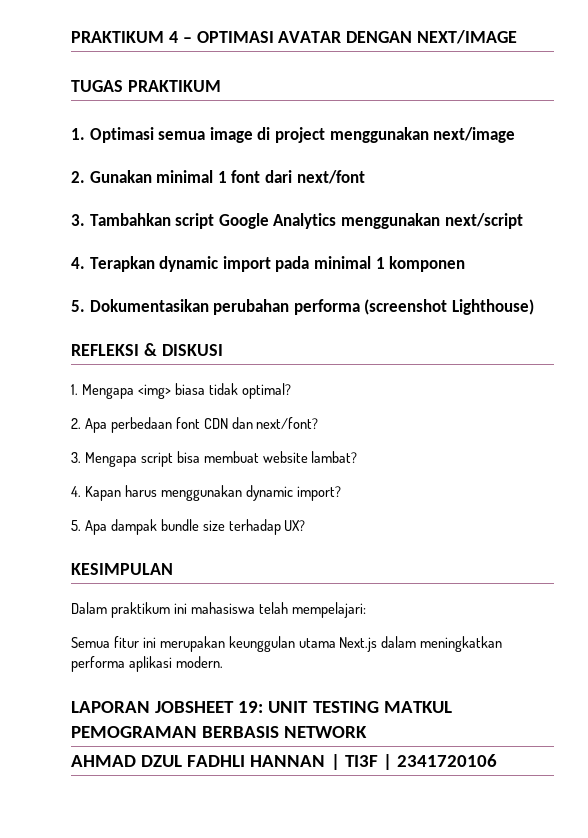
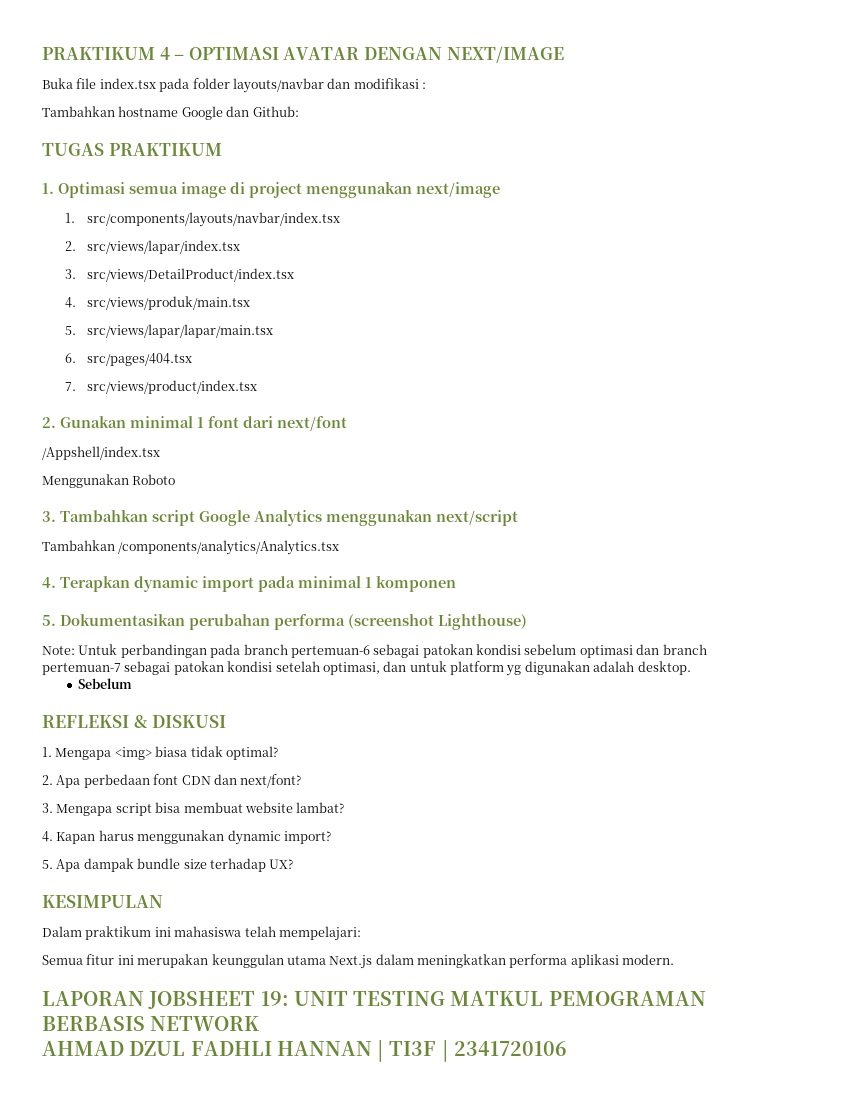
+ Buka file index.tsx pada folder layouts/navbar dan modifikasi :
+ Tambahkan hostname Google dan Github:
+ 1. src/components/layouts/navbar/index.tsx
+ 2. src/views/lapar/index.tsx
+ 3. src/views/DetailProduct/index.tsx
+ 4. src/views/produk/main.tsx
+ 5. src/views/lapar/lapar/main.tsx
+ 6. src/pages/404.tsx
+ 7. src/views/product/index.tsx
+ /Appshell/index.tsx
+ Menggunakan Roboto
+ Tambahkan /components/analytics/Analytics.tsx
+ Note: Untuk perbandingan pada branch pertemuan-6 sebagai patokan kondisi sebelum optimasi dan branch pertemuan-7 sebagai patokan kondisi setelah optimasi, dan untuk platform yg digunakan adalah desktop.
+ Sebelum

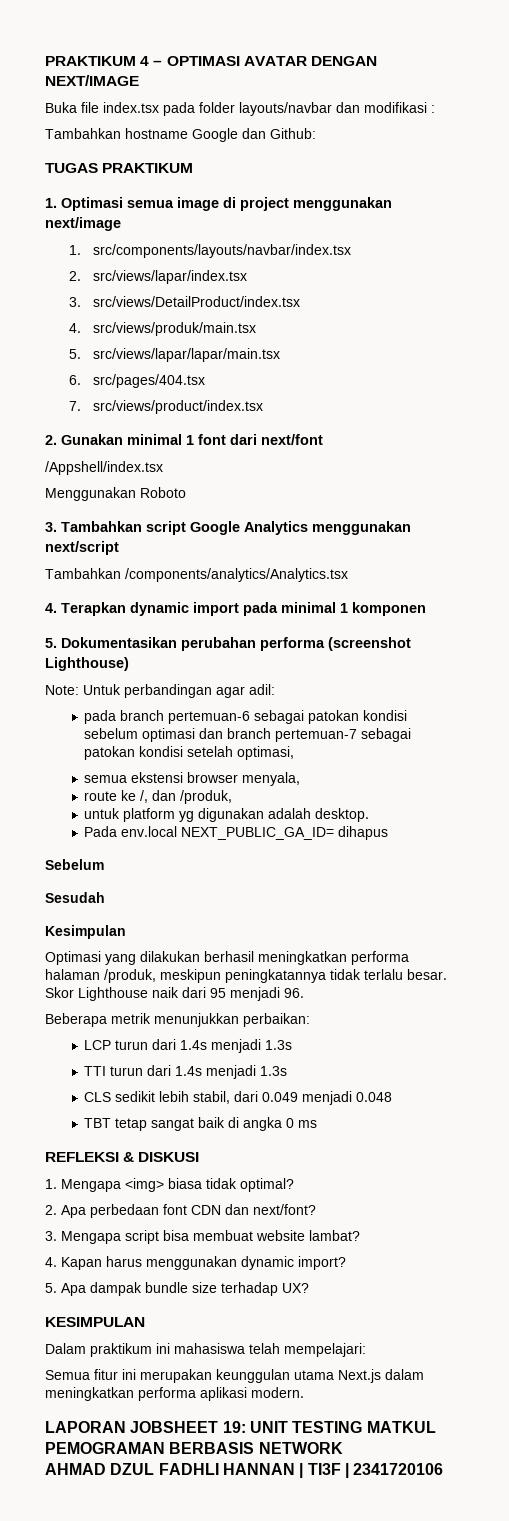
- Note: Untuk perbandingan pada branch pertemuan-6 sebagai patokan kondisi sebelum optimasi dan branch pertemuan-7 sebagai patokan kondisi setelah optimasi, dan untuk platform yg digunakan adalah desktop.
+ Note: Untuk perbandingan agar adil:
+ pada branch pertemuan-6 sebagai patokan kondisi sebelum optimasi dan branch pertemuan-7 sebagai patokan kondisi setelah optimasi,
+ semua ekstensi browser menyala,
+ route ke /, dan /produk,
+ untuk platform yg digunakan adalah desktop.
+ Pada env.local NEXT_PUBLIC_GA_ID= dihapus
  Sebelum
+ Sesudah
+ Kesimpulan
+ Optimasi yang dilakukan berhasil meningkatkan performa halaman /produk, meskipun peningkatannya tidak terlalu besar. Skor Lighthouse naik dari 95 menjadi 96.
+ Beberapa metrik menunjukkan perbaikan:
+ LCP turun dari 1.4s menjadi 1.3s
+ TTI turun dari 1.4s menjadi 1.3s
+ CLS sedikit lebih stabil, dari 0.049 menjadi 0.048
+ TBT tetap sangat baik di angka 0 ms

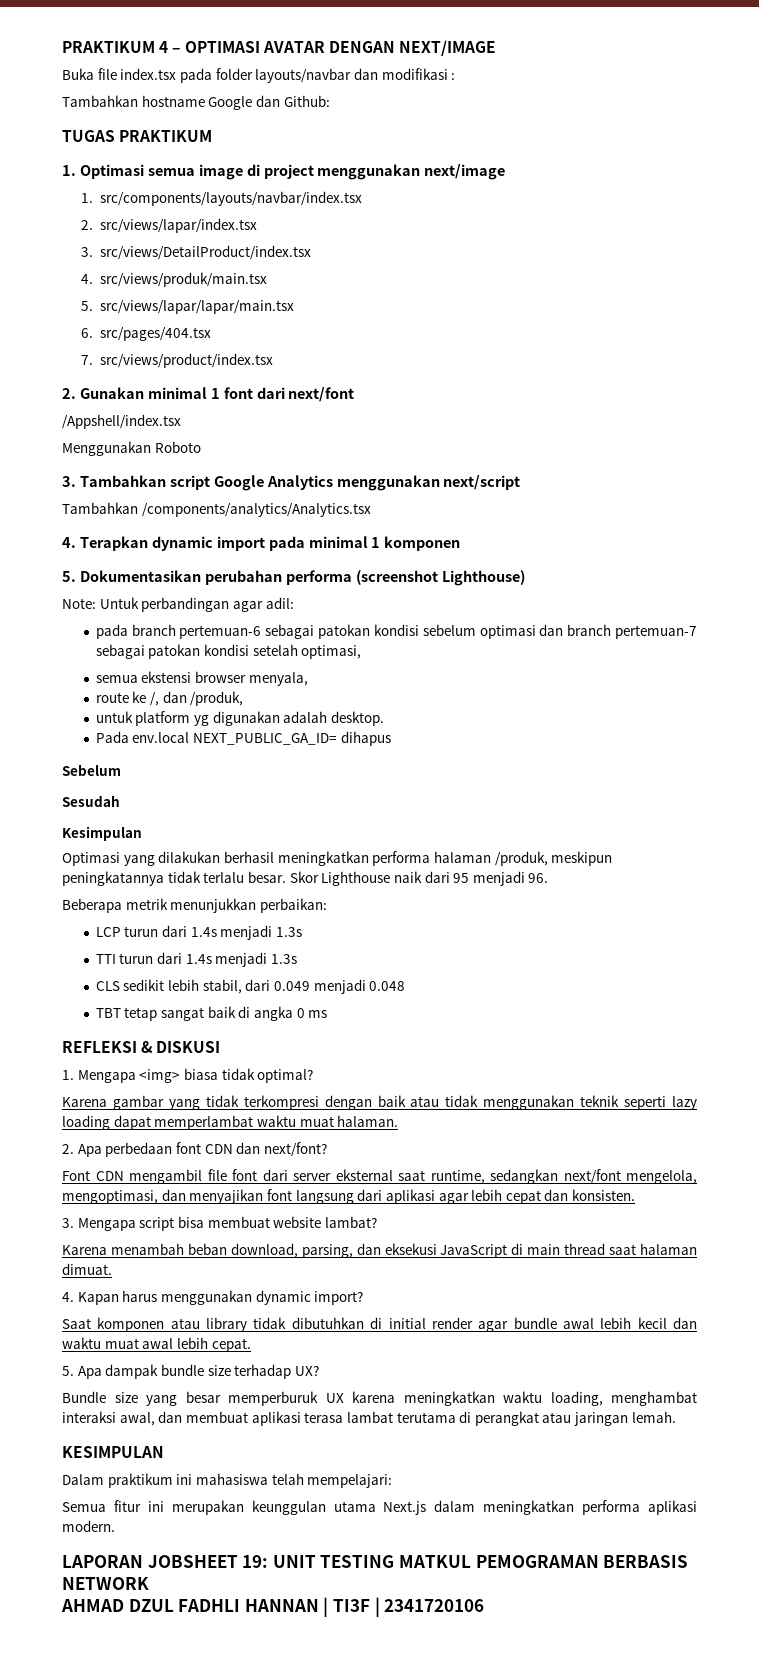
+ Karena gambar yang tidak terkompresi dengan baik atau tidak menggunakan teknik seperti lazy loading dapat memperlambat waktu muat halaman.
+ Font CDN mengambil file font dari server eksternal saat runtime, sedangkan next/font mengelola, mengoptimasi, dan menyajikan font langsung dari aplikasi agar lebih cepat dan konsisten.
+ Karena menambah beban download, parsing, dan eksekusi JavaScript di main thread saat halaman dimuat.
+ Saat komponen atau library tidak dibutuhkan di initial render agar bundle awal lebih kecil dan waktu muat awal lebih cepat.
+ Bundle size yang besar memperburuk UX karena meningkatkan waktu loading, menghambat interaksi awal, dan membuat aplikasi terasa lambat terutama di perangkat atau jaringan lemah.

